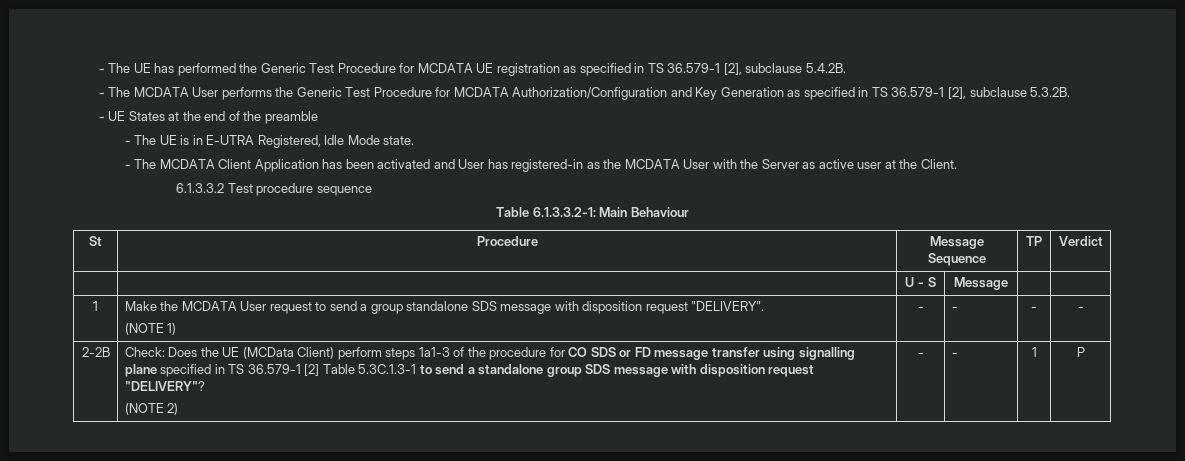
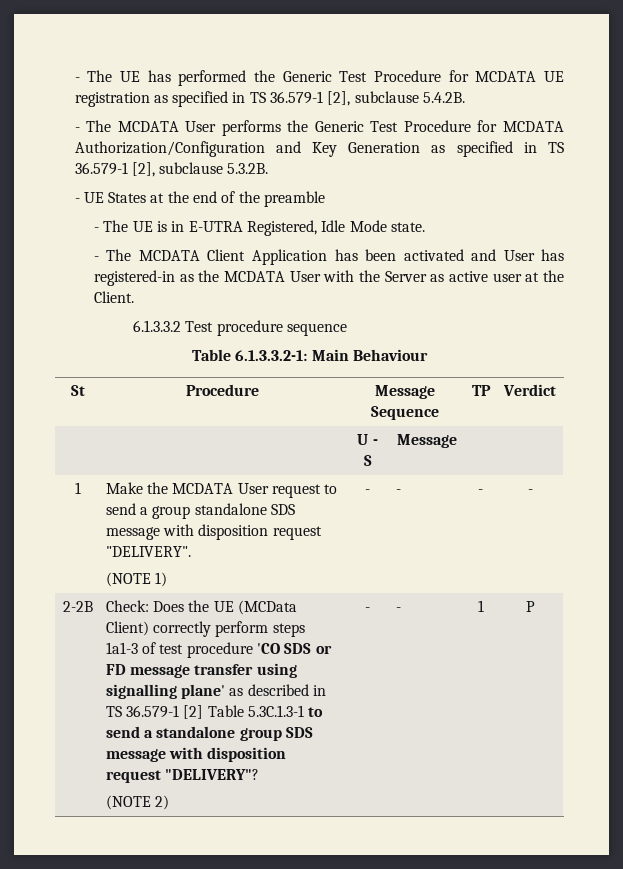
- Check: Does the UE (MCData Client) perform steps 1a1-3 of the procedure for CO SDS or FD message transfer using signalling plane specified in TS 36.579-1 [2] Table 5.3C.1.3-1 to send a standalone group SDS message with disposition request "DELIVERY"?
+ Check: Does the UE (MCData Client) correctly perform steps 1a1-3 of test procedure 'CO SDS or FD message transfer using signalling plane' as described in TS 36.579-1 [2] Table 5.3C.1.3-1 to send a standalone group SDS message with disposition request "DELIVERY"?

